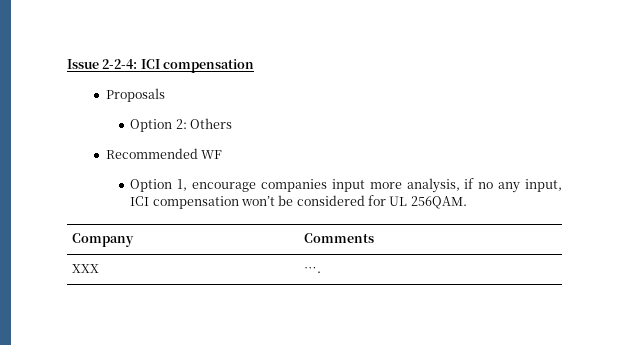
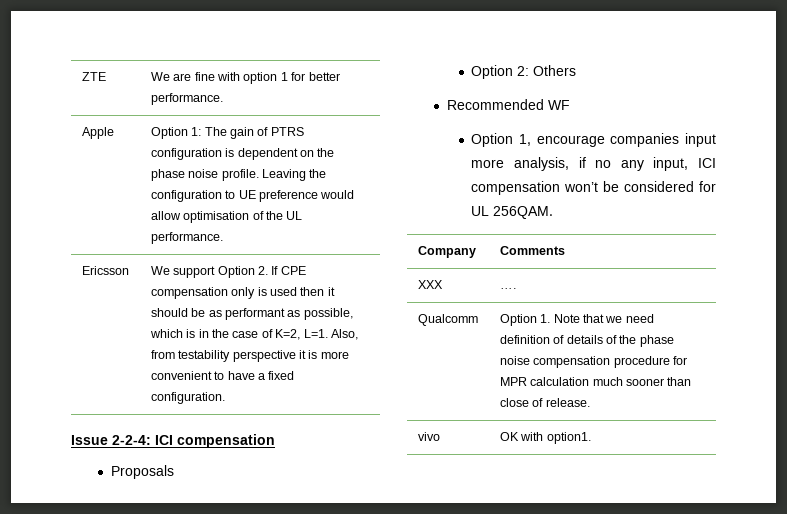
+ ZTE | We are fine with option 1 for better performance.
+ Apple | Option 1: The gain of PTRS configuration is dependent on the phase noise profile. Leaving the configuration to UE preference would allow optimisation of the UL performance.
+ Ericsson | We support Option 2. If CPE compensation only is used then it should be as performant as possible, which is in the case of K=2, L=1. Also, from testability perspective it is more convenient to have a fixed configuration.
+ Qualcomm | Option 1. Note that we need definition of details of the phase noise compensation procedure for MPR calculation much sooner than close of release.
+ vivo | OK with option1.

